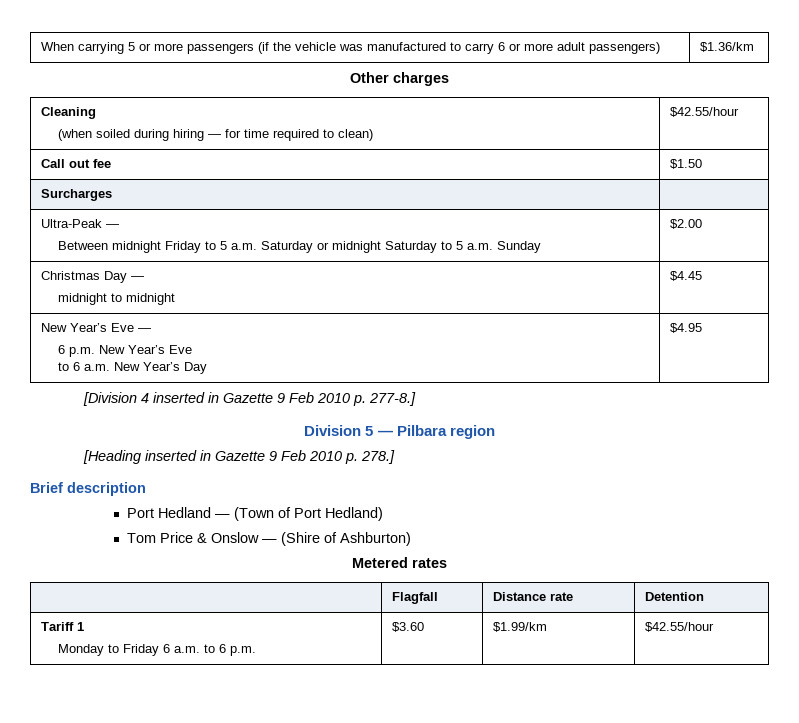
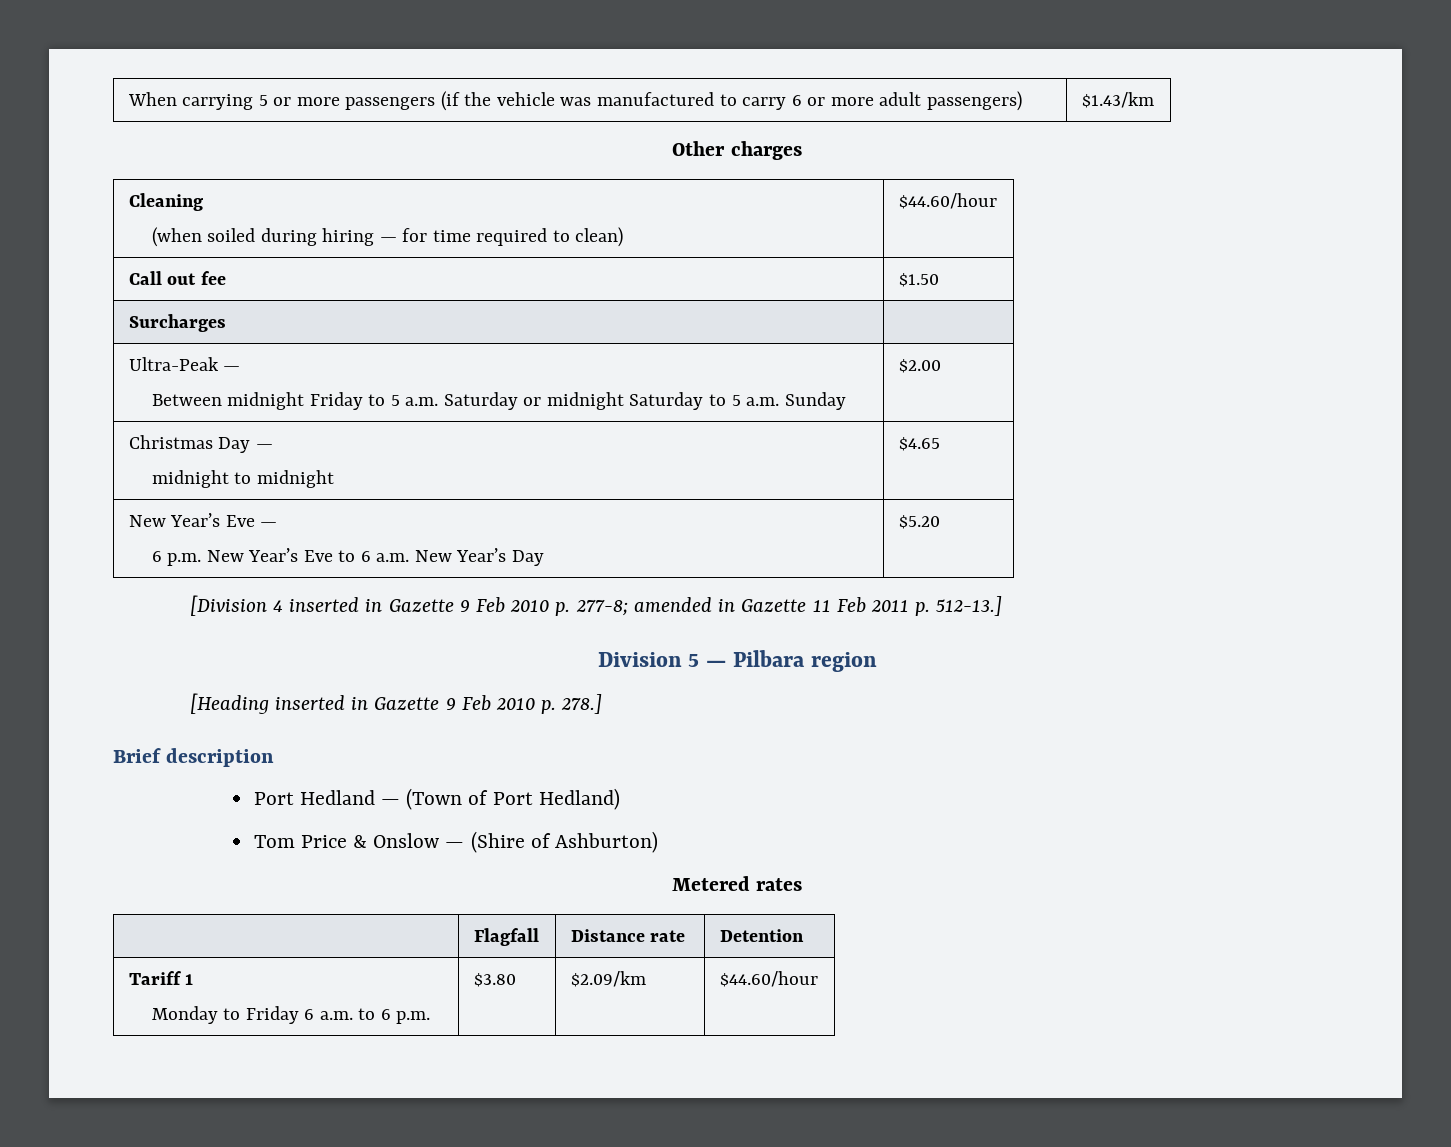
- When carrying 5 or more passengers (if the vehicle was manufactured to carry 6 or more adult passengers) | $1.36/km
+ When carrying 5 or more passengers (if the vehicle was manufactured to carry 6 or more adult passengers) | $1.43/km
  Cleaning
- (when soiled during hiring — for time required to clean) | $42.55/hour
+ (when soiled during hiring — for time required to clean) | $44.60/hour
  Christmas Day —
- midnight to midnight | $4.45
+ midnight to midnight | $4.65
  New Year’s Eve —
- 6 p.m. New Year’s Eve
- to 6 a.m. New Year’s Day | $4.95
+ 6 p.m. New Year’s Eve to 6 a.m. New Year’s Day | $5.20
- [Division 4 inserted in Gazette 9 Feb 2010 p. 277-8.]
+ [Division 4 inserted in Gazette 9 Feb 2010 p. 277-8; amended in Gazette 11 Feb 2011 p. 512-13.]
  Tariff 1
- Monday to Friday 6 a.m. to 6 p.m. | $3.60 | $1.99/km | $42.55/hour
+ Monday to Friday 6 a.m. to 6 p.m. | $3.80 | $2.09/km | $44.60/hour

